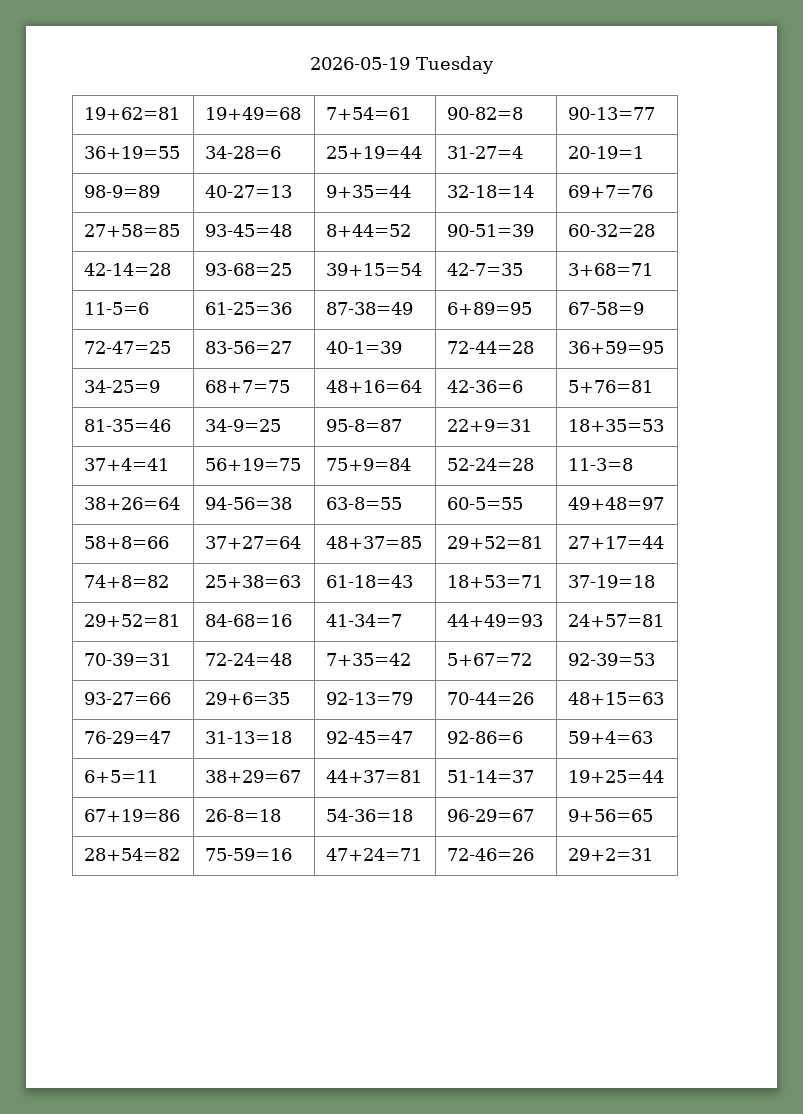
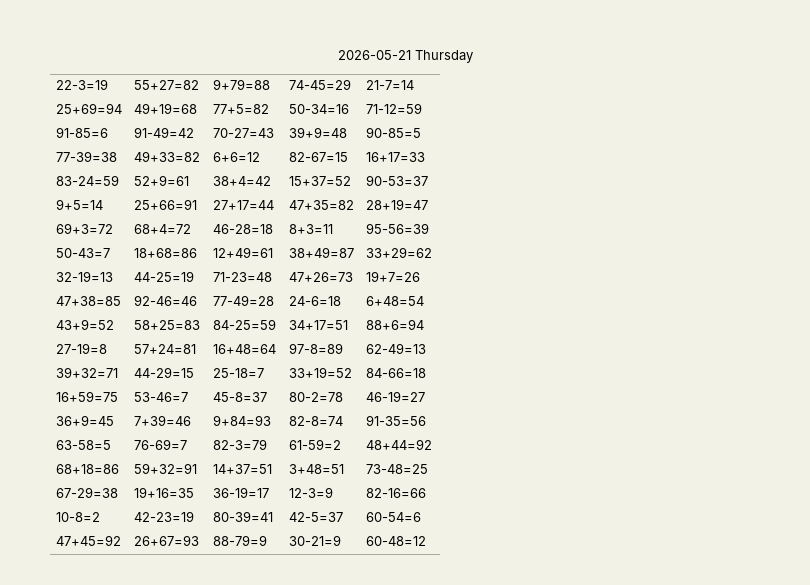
- 2026-05-19 Tuesday
- 19+62=81 | 19+49=68 | 7+54=61 | 90-82=8 | 90-13=77
- 36+19=55 | 34-28=6 | 25+19=44 | 31-27=4 | 20-19=1
- 98-9=89 | 40-27=13 | 9+35=44 | 32-18=14 | 69+7=76
- 27+58=85 | 93-45=48 | 8+44=52 | 90-51=39 | 60-32=28
- 42-14=28 | 93-68=25 | 39+15=54 | 42-7=35 | 3+68=71
- 11-5=6 | 61-25=36 | 87-38=49 | 6+89=95 | 67-58=9
- 72-47=25 | 83-56=27 | 40-1=39 | 72-44=28 | 36+59=95
- 34-25=9 | 68+7=75 | 48+16=64 | 42-36=6 | 5+76=81
- 81-35=46 | 34-9=25 | 95-8=87 | 22+9=31 | 18+35=53
- 37+4=41 | 56+19=75 | 75+9=84 | 52-24=28 | 11-3=8
- 38+26=64 | 94-56=38 | 63-8=55 | 60-5=55 | 49+48=97
- 58+8=66 | 37+27=64 | 48+37=85 | 29+52=81 | 27+17=44
- 74+8=82 | 25+38=63 | 61-18=43 | 18+53=71 | 37-19=18
- 29+52=81 | 84-68=16 | 41-34=7 | 44+49=93 | 24+57=81
- 70-39=31 | 72-24=48 | 7+35=42 | 5+67=72 | 92-39=53
- 93-27=66 | 29+6=35 | 92-13=79 | 70-44=26 | 48+15=63
- 76-29=47 | 31-13=18 | 92-45=47 | 92-86=6 | 59+4=63
- 6+5=11 | 38+29=67 | 44+37=81 | 51-14=37 | 19+25=44
- 67+19=86 | 26-8=18 | 54-36=18 | 96-29=67 | 9+56=65
- 28+54=82 | 75-59=16 | 47+24=71 | 72-46=26 | 29+2=31
+ 2026-05-21 Thursday
+ 22-3=19 | 55+27=82 | 9+79=88 | 74-45=29 | 21-7=14
+ 25+69=94 | 49+19=68 | 77+5=82 | 50-34=16 | 71-12=59
+ 91-85=6 | 91-49=42 | 70-27=43 | 39+9=48 | 90-85=5
+ 77-39=38 | 49+33=82 | 6+6=12 | 82-67=15 | 16+17=33
+ 83-24=59 | 52+9=61 | 38+4=42 | 15+37=52 | 90-53=37
+ 9+5=14 | 25+66=91 | 27+17=44 | 47+35=82 | 28+19=47
+ 69+3=72 | 68+4=72 | 46-28=18 | 8+3=11 | 95-56=39
+ 50-43=7 | 18+68=86 | 12+49=61 | 38+49=87 | 33+29=62
+ 32-19=13 | 44-25=19 | 71-23=48 | 47+26=73 | 19+7=26
+ 47+38=85 | 92-46=46 | 77-49=28 | 24-6=18 | 6+48=54
+ 43+9=52 | 58+25=83 | 84-25=59 | 34+17=51 | 88+6=94
+ 27-19=8 | 57+24=81 | 16+48=64 | 97-8=89 | 62-49=13
+ 39+32=71 | 44-29=15 | 25-18=7 | 33+19=52 | 84-66=18
+ 16+59=75 | 53-46=7 | 45-8=37 | 80-2=78 | 46-19=27
+ 36+9=45 | 7+39=46 | 9+84=93 | 82-8=74 | 91-35=56
+ 63-58=5 | 76-69=7 | 82-3=79 | 61-59=2 | 48+44=92
+ 68+18=86 | 59+32=91 | 14+37=51 | 3+48=51 | 73-48=25
+ 67-29=38 | 19+16=35 | 36-19=17 | 12-3=9 | 82-16=66
+ 10-8=2 | 42-23=19 | 80-39=41 | 42-5=37 | 60-54=6
+ 47+45=92 | 26+67=93 | 88-79=9 | 30-21=9 | 60-48=12

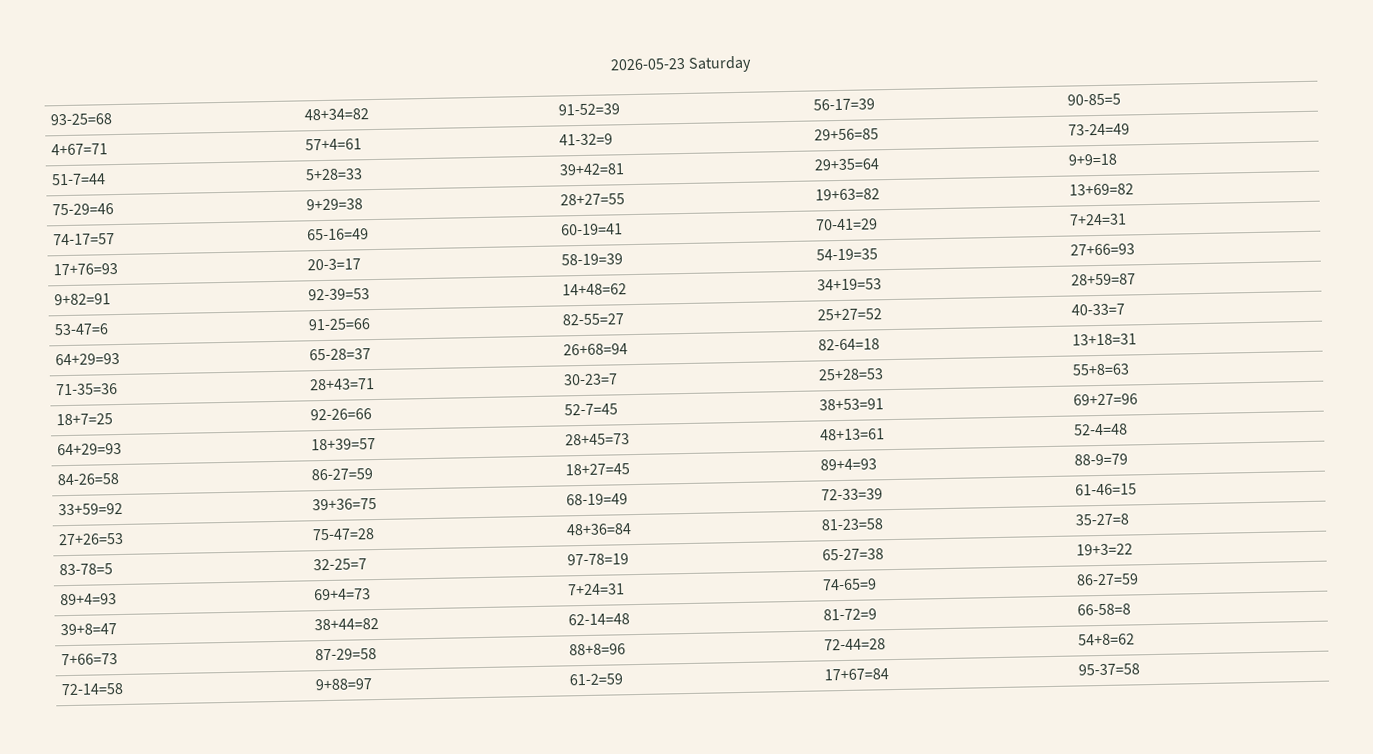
- 2026-05-21 Thursday
- 22-3=19 | 55+27=82 | 9+79=88 | 74-45=29 | 21-7=14
- 25+69=94 | 49+19=68 | 77+5=82 | 50-34=16 | 71-12=59
- 91-85=6 | 91-49=42 | 70-27=43 | 39+9=48 | 90-85=5
- 77-39=38 | 49+33=82 | 6+6=12 | 82-67=15 | 16+17=33
- 83-24=59 | 52+9=61 | 38+4=42 | 15+37=52 | 90-53=37
- 9+5=14 | 25+66=91 | 27+17=44 | 47+35=82 | 28+19=47
- 69+3=72 | 68+4=72 | 46-28=18 | 8+3=11 | 95-56=39
- 50-43=7 | 18+68=86 | 12+49=61 | 38+49=87 | 33+29=62
- 32-19=13 | 44-25=19 | 71-23=48 | 47+26=73 | 19+7=26
- 47+38=85 | 92-46=46 | 77-49=28 | 24-6=18 | 6+48=54
- 43+9=52 | 58+25=83 | 84-25=59 | 34+17=51 | 88+6=94
- 27-19=8 | 57+24=81 | 16+48=64 | 97-8=89 | 62-49=13
- 39+32=71 | 44-29=15 | 25-18=7 | 33+19=52 | 84-66=18
- 16+59=75 | 53-46=7 | 45-8=37 | 80-2=78 | 46-19=27
- 36+9=45 | 7+39=46 | 9+84=93 | 82-8=74 | 91-35=56
- 63-58=5 | 76-69=7 | 82-3=79 | 61-59=2 | 48+44=92
- 68+18=86 | 59+32=91 | 14+37=51 | 3+48=51 | 73-48=25
- 67-29=38 | 19+16=35 | 36-19=17 | 12-3=9 | 82-16=66
- 10-8=2 | 42-23=19 | 80-39=41 | 42-5=37 | 60-54=6
- 47+45=92 | 26+67=93 | 88-79=9 | 30-21=9 | 60-48=12
+ 2026-05-23 Saturday
+ 93-25=68 | 48+34=82 | 91-52=39 | 56-17=39 | 90-85=5
+ 4+67=71 | 57+4=61 | 41-32=9 | 29+56=85 | 73-24=49
+ 51-7=44 | 5+28=33 | 39+42=81 | 29+35=64 | 9+9=18
+ 75-29=46 | 9+29=38 | 28+27=55 | 19+63=82 | 13+69=82
+ 74-17=57 | 65-16=49 | 60-19=41 | 70-41=29 | 7+24=31
+ 17+76=93 | 20-3=17 | 58-19=39 | 54-19=35 | 27+66=93
+ 9+82=91 | 92-39=53 | 14+48=62 | 34+19=53 | 28+59=87
+ 53-47=6 | 91-25=66 | 82-55=27 | 25+27=52 | 40-33=7
+ 64+29=93 | 65-28=37 | 26+68=94 | 82-64=18 | 13+18=31
+ 71-35=36 | 28+43=71 | 30-23=7 | 25+28=53 | 55+8=63
+ 18+7=25 | 92-26=66 | 52-7=45 | 38+53=91 | 69+27=96
+ 64+29=93 | 18+39=57 | 28+45=73 | 48+13=61 | 52-4=48
+ 84-26=58 | 86-27=59 | 18+27=45 | 89+4=93 | 88-9=79
+ 33+59=92 | 39+36=75 | 68-19=49 | 72-33=39 | 61-46=15
+ 27+26=53 | 75-47=28 | 48+36=84 | 81-23=58 | 35-27=8
+ 83-78=5 | 32-25=7 | 97-78=19 | 65-27=38 | 19+3=22
+ 89+4=93 | 69+4=73 | 7+24=31 | 74-65=9 | 86-27=59
+ 39+8=47 | 38+44=82 | 62-14=48 | 81-72=9 | 66-58=8
+ 7+66=73 | 87-29=58 | 88+8=96 | 72-44=28 | 54+8=62
+ 72-14=58 | 9+88=97 | 61-2=59 | 17+67=84 | 95-37=58

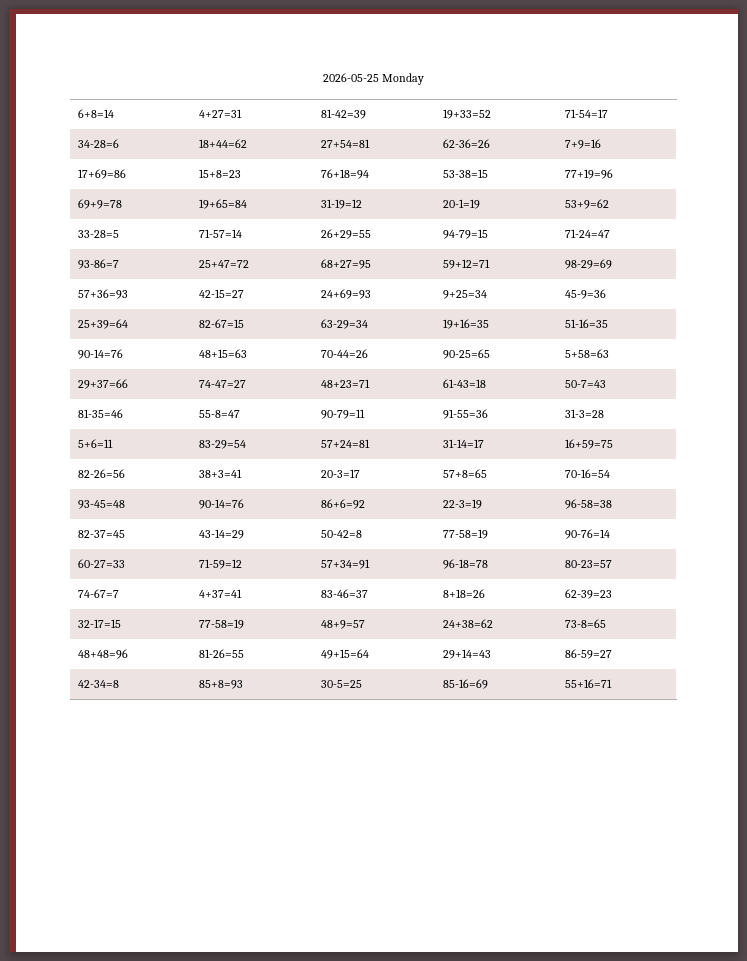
- 2026-05-23 Saturday
- 93-25=68 | 48+34=82 | 91-52=39 | 56-17=39 | 90-85=5
- 4+67=71 | 57+4=61 | 41-32=9 | 29+56=85 | 73-24=49
- 51-7=44 | 5+28=33 | 39+42=81 | 29+35=64 | 9+9=18
- 75-29=46 | 9+29=38 | 28+27=55 | 19+63=82 | 13+69=82
- 74-17=57 | 65-16=49 | 60-19=41 | 70-41=29 | 7+24=31
- 17+76=93 | 20-3=17 | 58-19=39 | 54-19=35 | 27+66=93
- 9+82=91 | 92-39=53 | 14+48=62 | 34+19=53 | 28+59=87
- 53-47=6 | 91-25=66 | 82-55=27 | 25+27=52 | 40-33=7
- 64+29=93 | 65-28=37 | 26+68=94 | 82-64=18 | 13+18=31
- 71-35=36 | 28+43=71 | 30-23=7 | 25+28=53 | 55+8=63
- 18+7=25 | 92-26=66 | 52-7=45 | 38+53=91 | 69+27=96
- 64+29=93 | 18+39=57 | 28+45=73 | 48+13=61 | 52-4=48
- 84-26=58 | 86-27=59 | 18+27=45 | 89+4=93 | 88-9=79
- 33+59=92 | 39+36=75 | 68-19=49 | 72-33=39 | 61-46=15
- 27+26=53 | 75-47=28 | 48+36=84 | 81-23=58 | 35-27=8
- 83-78=5 | 32-25=7 | 97-78=19 | 65-27=38 | 19+3=22
- 89+4=93 | 69+4=73 | 7+24=31 | 74-65=9 | 86-27=59
- 39+8=47 | 38+44=82 | 62-14=48 | 81-72=9 | 66-58=8
- 7+66=73 | 87-29=58 | 88+8=96 | 72-44=28 | 54+8=62
- 72-14=58 | 9+88=97 | 61-2=59 | 17+67=84 | 95-37=58
+ 2026-05-25 Monday
+ 6+8=14 | 4+27=31 | 81-42=39 | 19+33=52 | 71-54=17
+ 34-28=6 | 18+44=62 | 27+54=81 | 62-36=26 | 7+9=16
+ 17+69=86 | 15+8=23 | 76+18=94 | 53-38=15 | 77+19=96
+ 69+9=78 | 19+65=84 | 31-19=12 | 20-1=19 | 53+9=62
+ 33-28=5 | 71-57=14 | 26+29=55 | 94-79=15 | 71-24=47
+ 93-86=7 | 25+47=72 | 68+27=95 | 59+12=71 | 98-29=69
+ 57+36=93 | 42-15=27 | 24+69=93 | 9+25=34 | 45-9=36
+ 25+39=64 | 82-67=15 | 63-29=34 | 19+16=35 | 51-16=35
+ 90-14=76 | 48+15=63 | 70-44=26 | 90-25=65 | 5+58=63
+ 29+37=66 | 74-47=27 | 48+23=71 | 61-43=18 | 50-7=43
+ 81-35=46 | 55-8=47 | 90-79=11 | 91-55=36 | 31-3=28
+ 5+6=11 | 83-29=54 | 57+24=81 | 31-14=17 | 16+59=75
+ 82-26=56 | 38+3=41 | 20-3=17 | 57+8=65 | 70-16=54
+ 93-45=48 | 90-14=76 | 86+6=92 | 22-3=19 | 96-58=38
+ 82-37=45 | 43-14=29 | 50-42=8 | 77-58=19 | 90-76=14
+ 60-27=33 | 71-59=12 | 57+34=91 | 96-18=78 | 80-23=57
+ 74-67=7 | 4+37=41 | 83-46=37 | 8+18=26 | 62-39=23
+ 32-17=15 | 77-58=19 | 48+9=57 | 24+38=62 | 73-8=65
+ 48+48=96 | 81-26=55 | 49+15=64 | 29+14=43 | 86-59=27
+ 42-34=8 | 85+8=93 | 30-5=25 | 85-16=69 | 55+16=71

